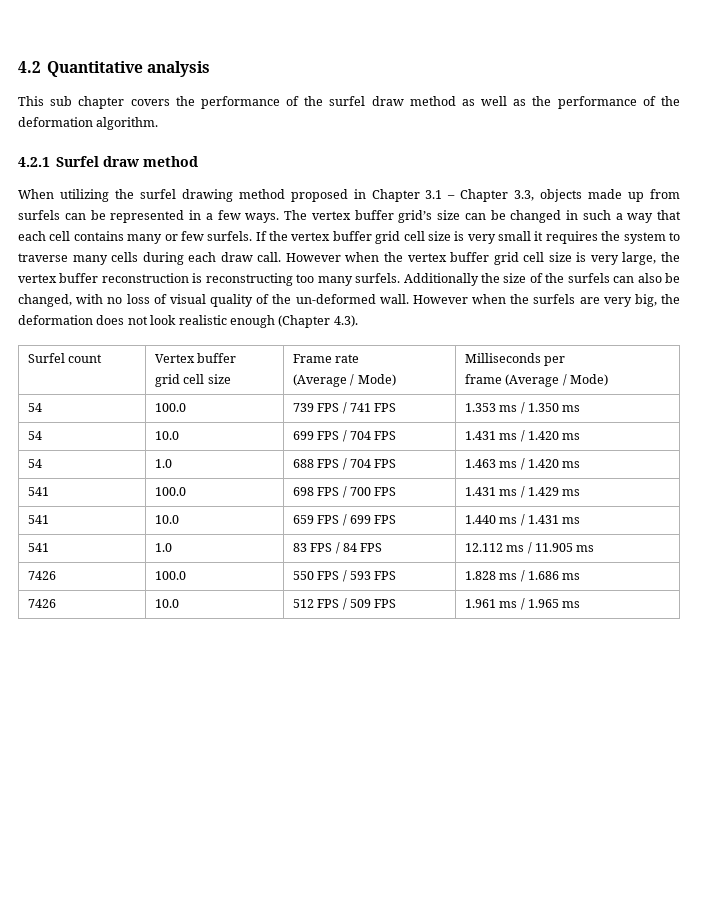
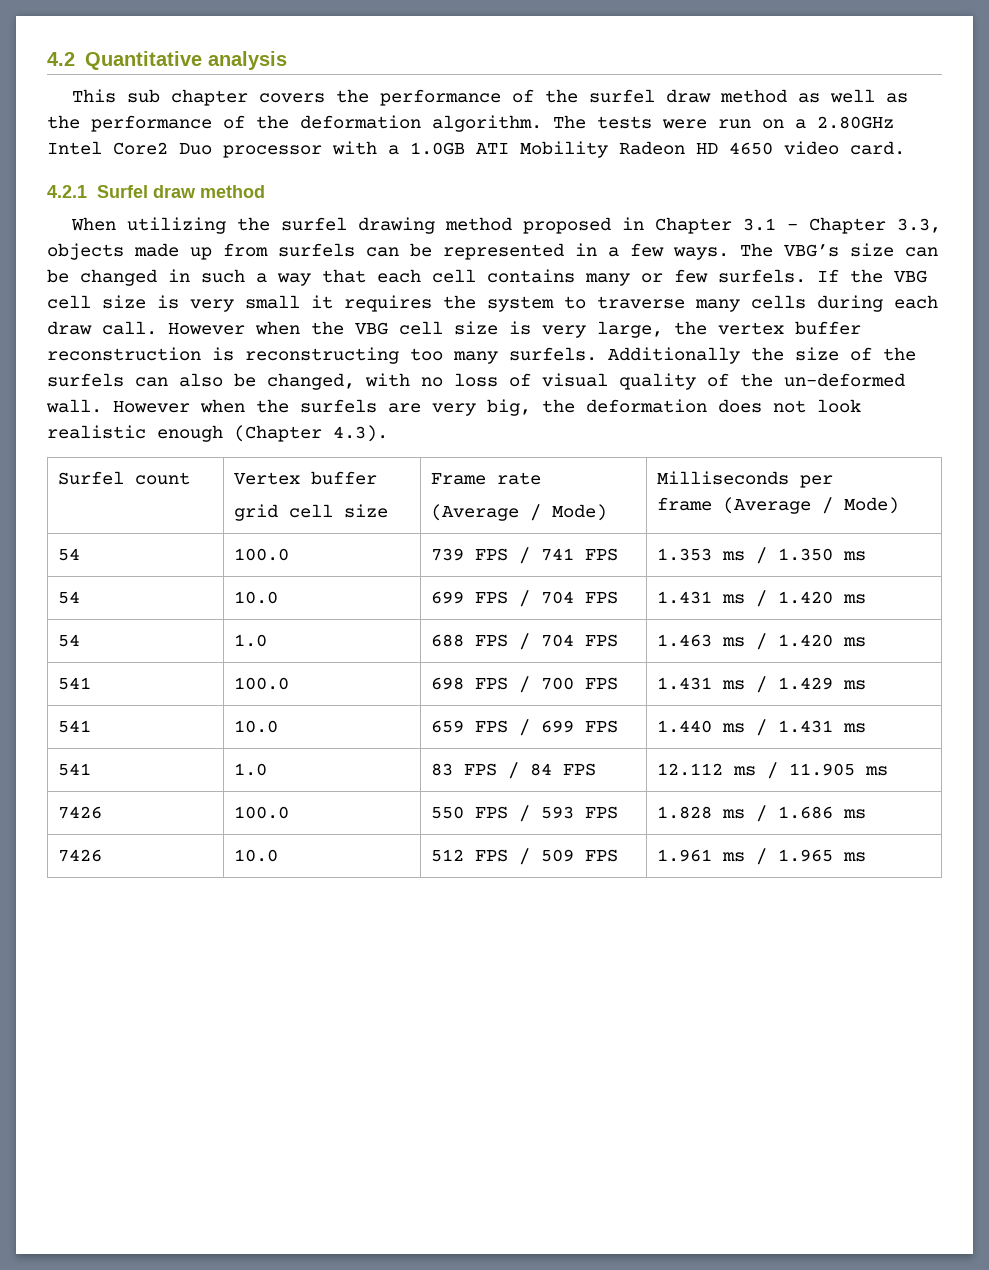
+ The tests were run on a 2.80GHz Intel Core2 Duo processor with a 1.0GB ATI Mobility Radeon HD 4650 video card.
- The vertex buffer grid’s size can be changed in such a way that each cell contains many or few surfels.
+ The VBG’s size can be changed in such a way that each cell contains many or few surfels.
- If the vertex buffer grid cell size is very small it requires the system to traverse many cells during each draw call.
+ If the VBG cell size is very small it requires the system to traverse many cells during each draw call.
- However when the vertex buffer grid cell size is very large, the vertex buffer reconstruction is reconstructing too many surfels.
+ However when the VBG cell size is very large, the vertex buffer reconstruction is reconstructing too many surfels.

